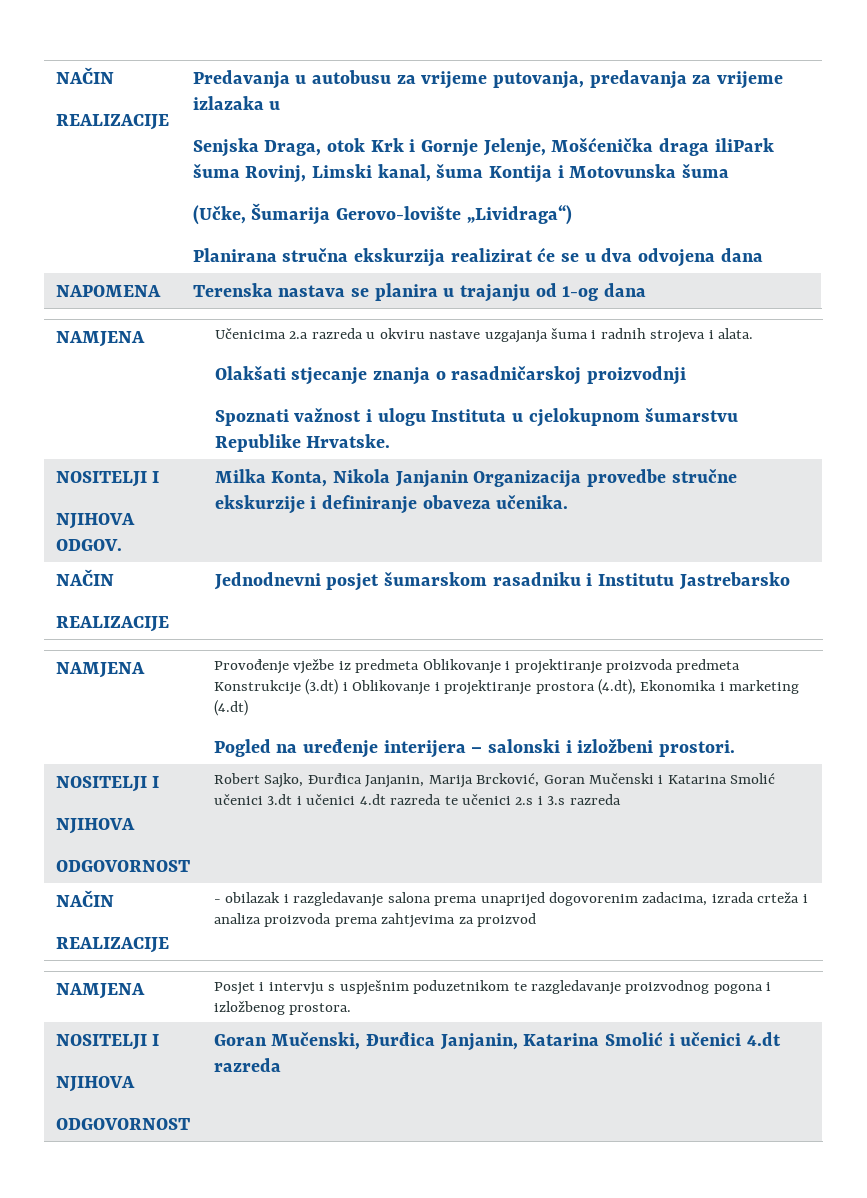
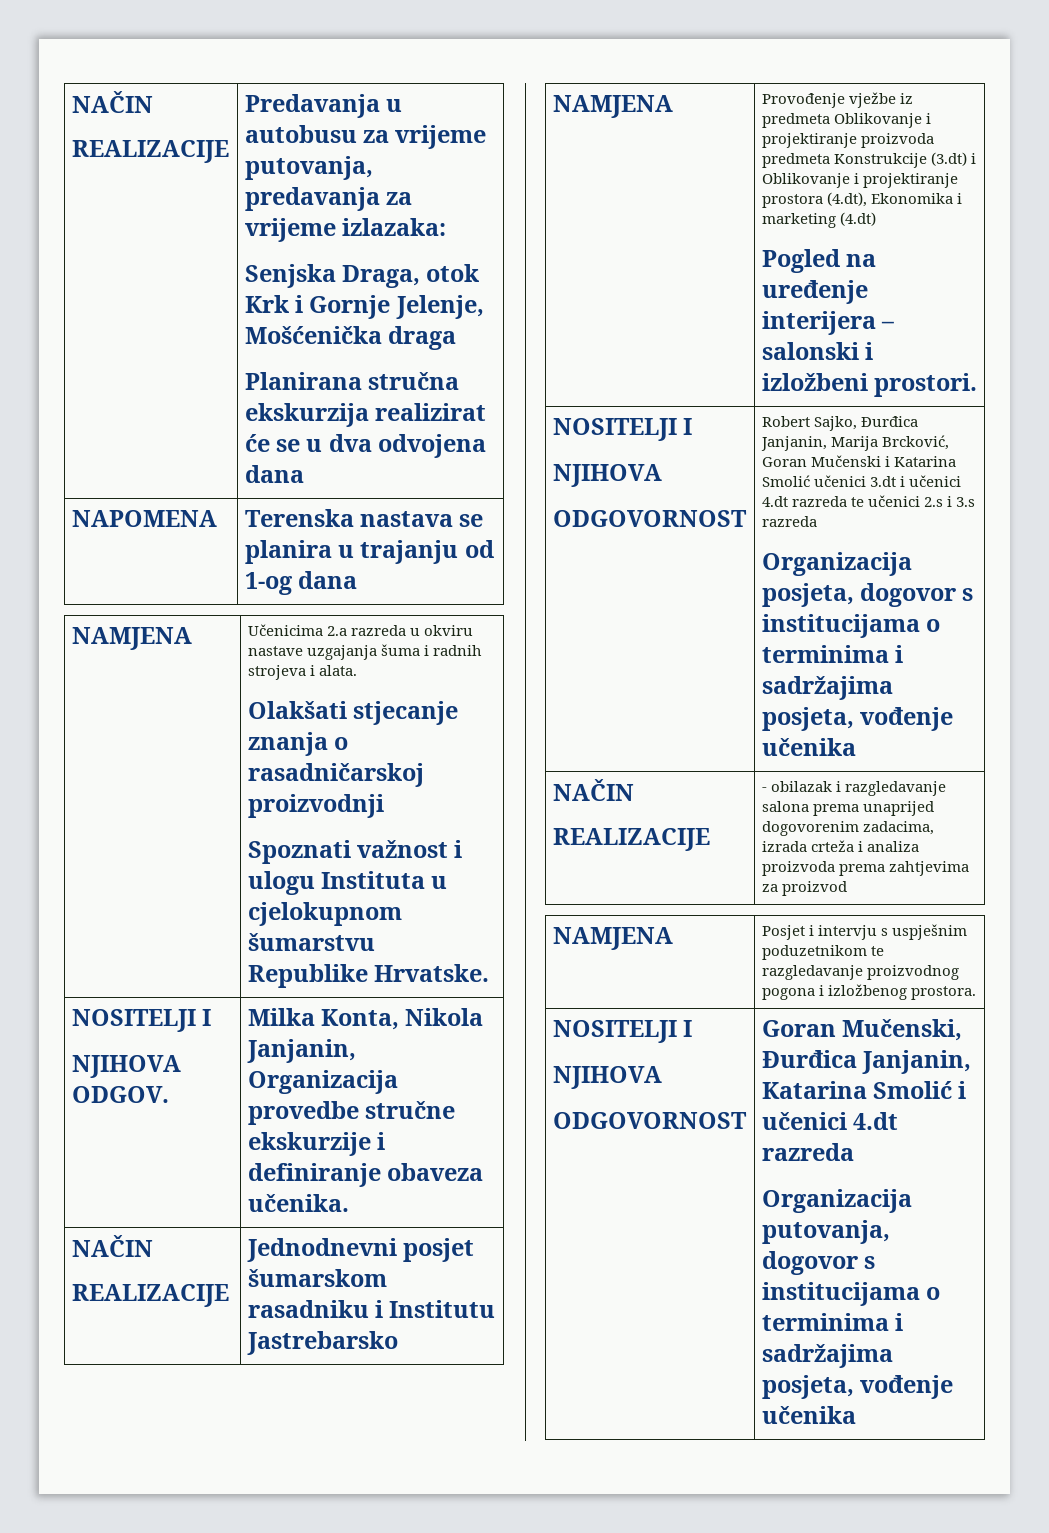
- Predavanja u autobusu za vrijeme putovanja, predavanja za vrijeme izlazaka u
+ Predavanja u autobusu za vrijeme putovanja, predavanja za vrijeme izlazaka:
- Senjska Draga, otok Krk i Gornje Jelenje, Mošćenička draga iliPark šuma Rovinj, Limski kanal, šuma Kontija i Motovunska šuma
- (Učke, Šumarija Gerovo-lovište „Lividraga“)
+ Senjska Draga, otok Krk i Gornje Jelenje, Mošćenička draga
  NAMJENA | Učenicima 2.a razreda u okviru nastave uzgajanja šuma i radnih strojeva i alata.
  Olakšati stjecanje znanja o rasadničarskoj proizvodnji
  Spoznati važnost i ulogu Instituta u cjelokupnom šumarstvu Republike Hrvatske.
  NOSITELJI I
- NJIHOVA ODGOV. | Milka Konta, Nikola Janjanin Organizacija provedbe stručne ekskurzije i definiranje obaveza učenika.
+ NJIHOVA ODGOV. | Milka Konta, Nikola Janjanin, Organizacija provedbe stručne ekskurzije i definiranje obaveza učenika.
  NAMJENA | Provođenje vježbe iz predmeta Oblikovanje i projektiranje proizvoda predmeta Konstrukcije (3.dt) i Oblikovanje i projektiranje prostora (4.dt), Ekonomika i marketing (4.dt)
  Pogled na uređenje interijera – salonski i izložbeni prostori.
  NOSITELJI I
  NJIHOVA
  ODGOVORNOST | Robert Sajko, Đurđica Janjanin, Marija Brcković, Goran Mučenski i Katarina Smolić učenici 3.dt i učenici 4.dt razreda te učenici 2.s i 3.s razreda
+ Organizacija posjeta, dogovor s institucijama o terminima i sadržajima posjeta, vođenje učenika
  NAMJENA | Posjet i intervju s uspješnim poduzetnikom te razgledavanje proizvodnog pogona i izložbenog prostora.
  NOSITELJI I
  NJIHOVA
  ODGOVORNOST | Goran Mučenski, Đurđica Janjanin, Katarina Smolić i učenici 4.dt razreda
+ Organizacija putovanja, dogovor s institucijama o terminima i sadržajima posjeta, vođenje učenika

